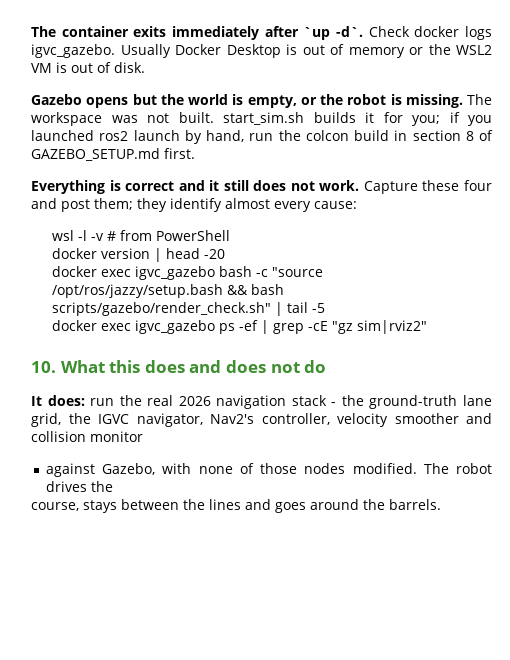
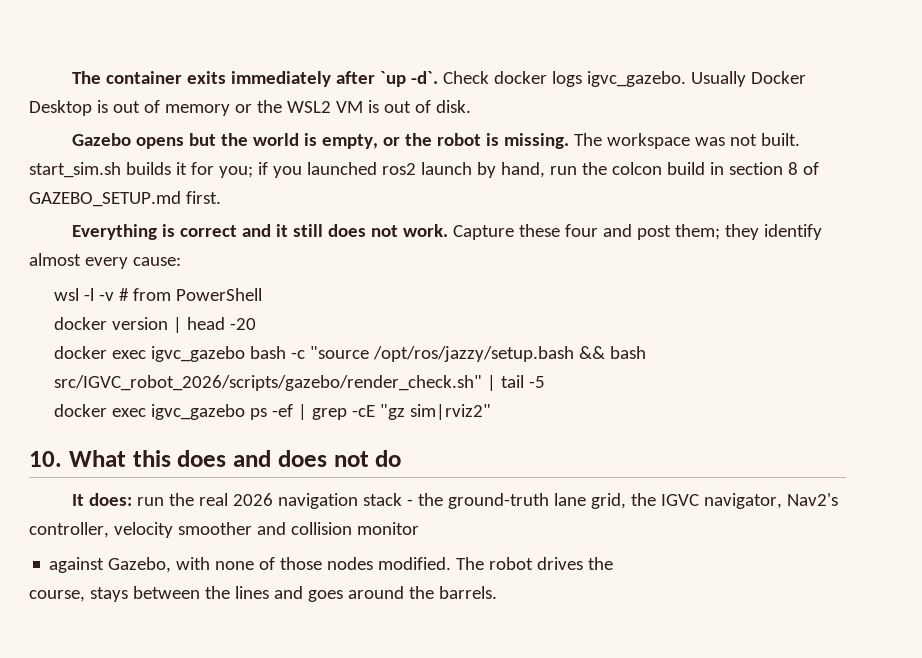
- docker exec igvc_gazebo bash -c "source /opt/ros/jazzy/setup.bash && bash scripts/gazebo/render_check.sh" | tail -5
+ docker exec igvc_gazebo bash -c "source /opt/ros/jazzy/setup.bash && bash src/IGVC_robot_2026/scripts/gazebo/render_check.sh" | tail -5

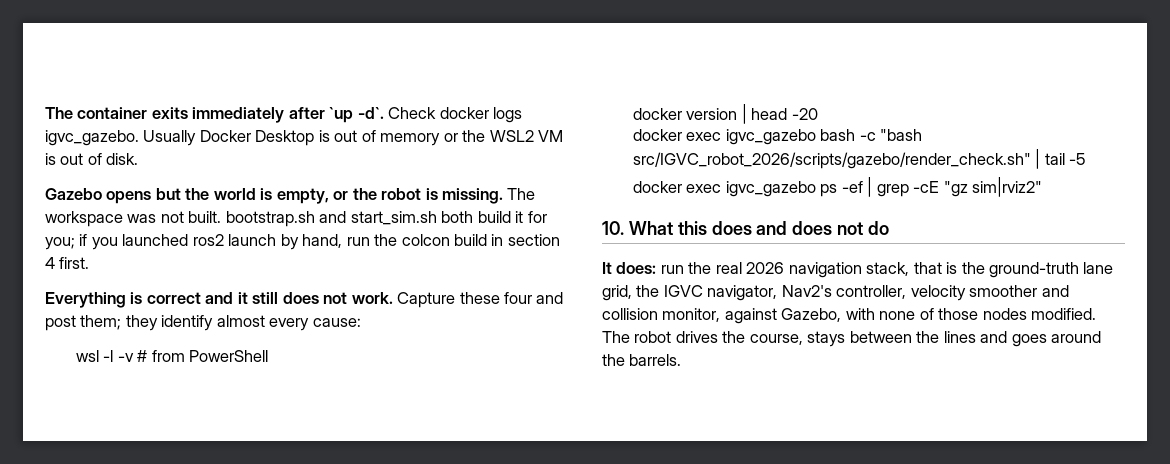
- The workspace was not built. start_sim.sh builds it for you; if you launched ros2 launch by hand, run the colcon build in section 8 of GAZEBO_SETUP.md first.
+ The workspace was not built. bootstrap.sh and start_sim.sh both build it for you; if you launched ros2 launch by hand, run the colcon build in section 4 first.
- docker exec igvc_gazebo bash -c "source /opt/ros/jazzy/setup.bash && bash src/IGVC_robot_2026/scripts/gazebo/render_check.sh" | tail -5
+ docker exec igvc_gazebo bash -c "bash src/IGVC_robot_2026/scripts/gazebo/render_check.sh" | tail -5
- It does: run the real 2026 navigation stack - the ground-truth lane grid, the IGVC navigator, Nav2's controller, velocity smoother and collision monitor
- against Gazebo, with none of those nodes modified.
+ It does: run the real 2026 navigation stack, that is the ground-truth lane grid, the IGVC navigator, Nav2's controller, velocity smoother and collision monitor, against Gazebo, with none of those nodes modified.
- The robot drives the
- course, stays between the lines and goes around the barrels.
+ The robot drives the course, stays between the lines and goes around the barrels.

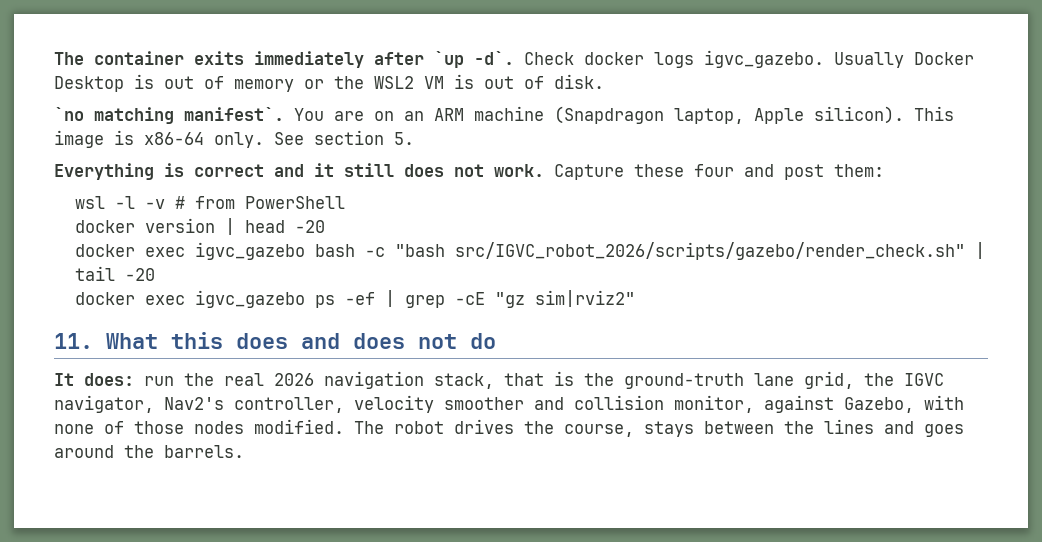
- Gazebo opens but the world is empty, or the robot is missing. The workspace was not built. bootstrap.sh and start_sim.sh both build it for you; if you launched ros2 launch by hand, run the colcon build in section 4 first.
+ `no matching manifest`. You are on an ARM machine (Snapdragon laptop, Apple silicon). This image is x86-64 only. See section 5.
- Capture these four and post them; they identify almost every cause:
+ Capture these four and post them:
- docker exec igvc_gazebo bash -c "bash src/IGVC_robot_2026/scripts/gazebo/render_check.sh" | tail -5
+ docker exec igvc_gazebo bash -c "bash src/IGVC_robot_2026/scripts/gazebo/render_check.sh" | tail -20
- 10. What this does and does not do
+ 11. What this does and does not do

